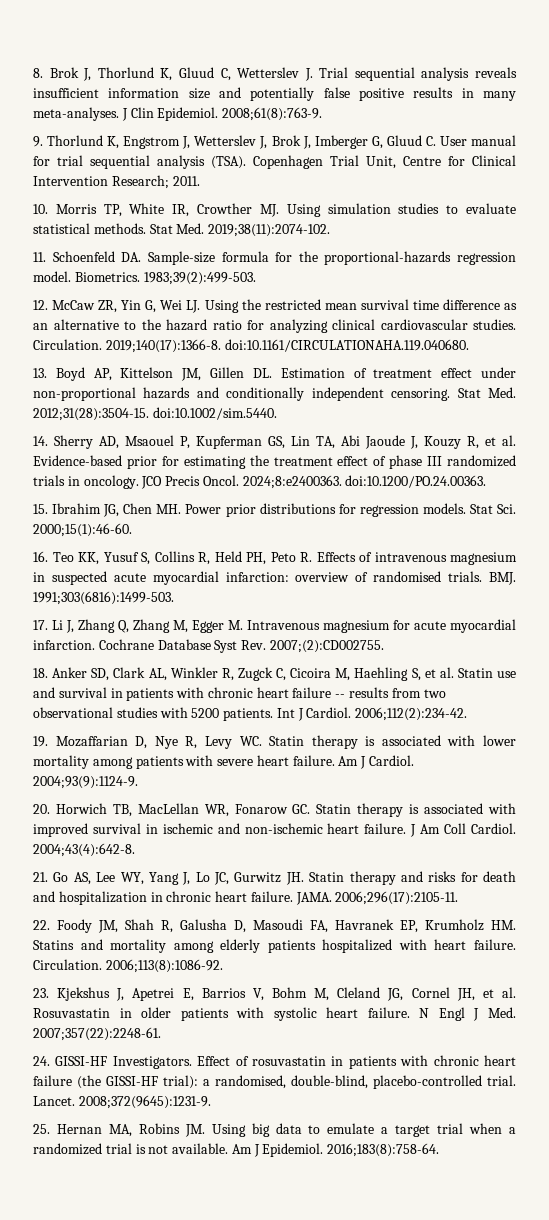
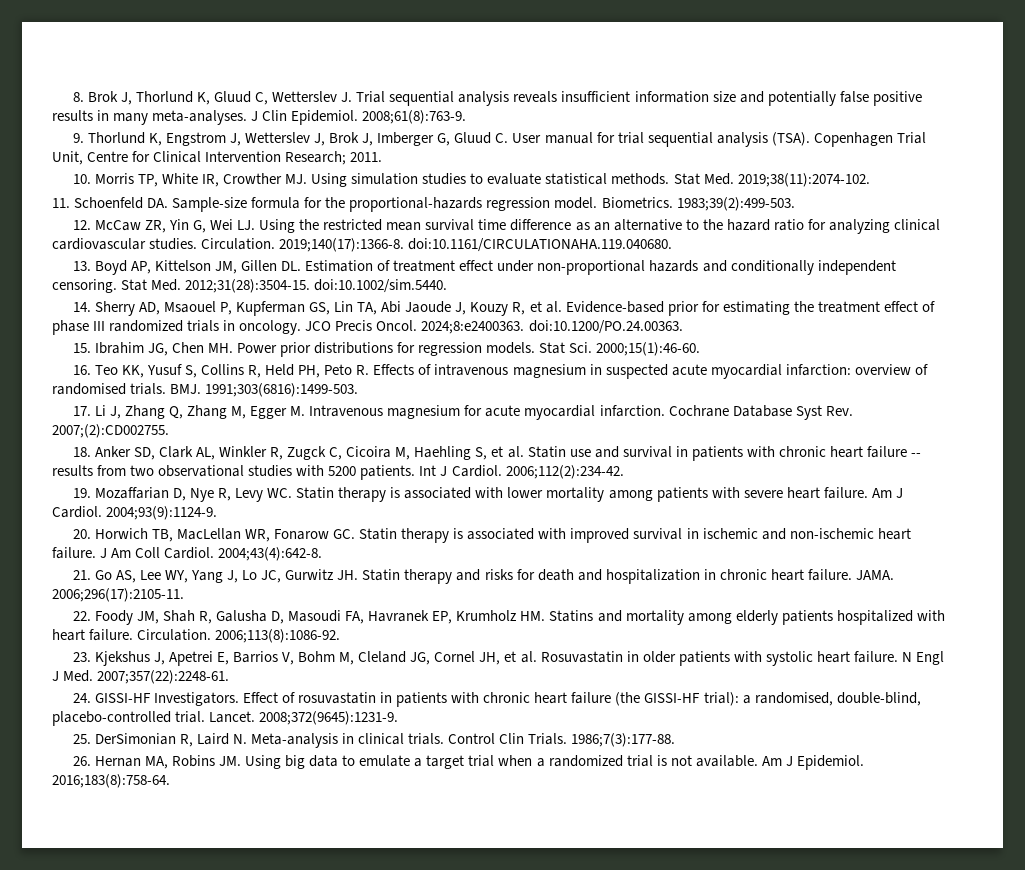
- 25. Hernan MA, Robins JM. Using big data to emulate a target trial when a randomized trial is not available.
+ 25. DerSimonian R, Laird N. Meta-analysis in clinical trials. Control Clin Trials. 1986;7(3):177-88.
+ 26. Hernan MA, Robins JM. Using big data to emulate a target trial when a randomized trial is not available.

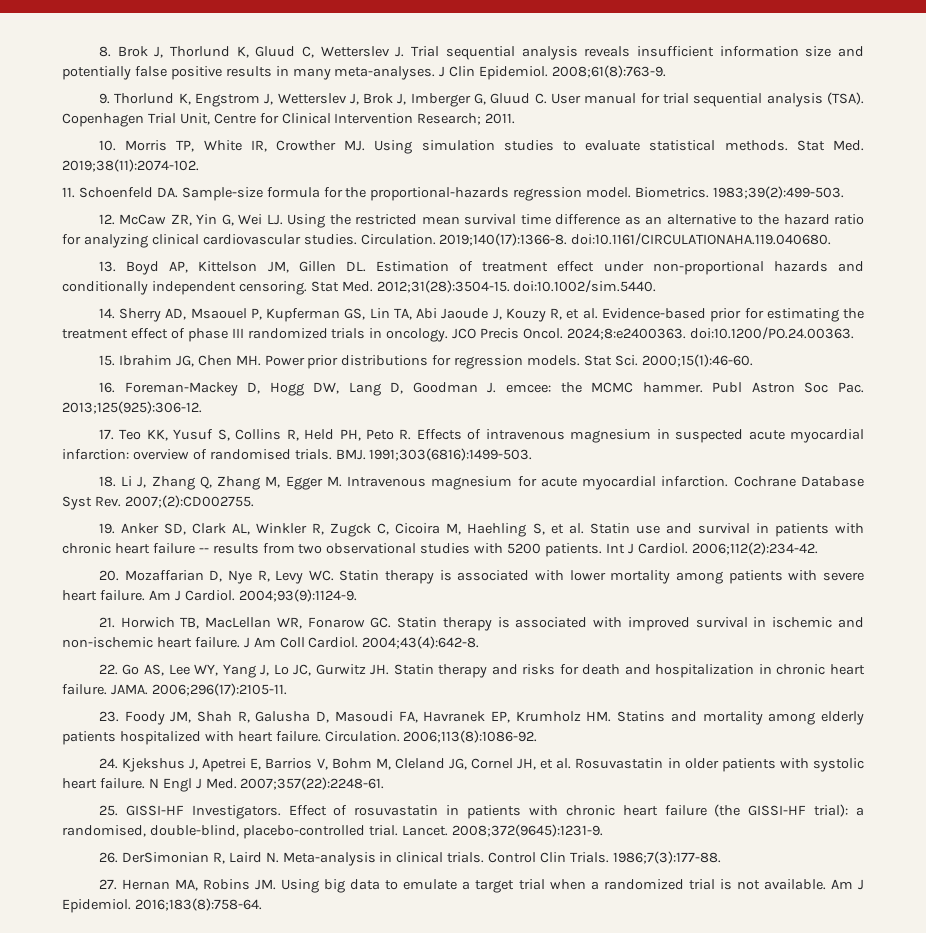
- 16. Teo KK, Yusuf S, Collins R, Held PH, Peto R. Effects of intravenous magnesium in suspected acute myocardial infarction: overview of randomised trials.
+ 16. Foreman-Mackey D, Hogg DW, Lang D, Goodman J. emcee: the MCMC hammer. Publ Astron Soc Pac. 2013;125(925):306-12.
+ 17. Teo KK, Yusuf S, Collins R, Held PH, Peto R. Effects of intravenous magnesium in suspected acute myocardial infarction: overview of randomised trials.
- 17. Li J, Zhang Q, Zhang M, Egger M. Intravenous magnesium for acute myocardial infarction.
+ 18. Li J, Zhang Q, Zhang M, Egger M. Intravenous magnesium for acute myocardial infarction.
- 18. Anker SD, Clark AL, Winkler R, Zugck C, Cicoira M, Haehling S, et al. Statin use and survival in patients with chronic heart failure -- results from two observational studies with 5200 patients.
+ 19. Anker SD, Clark AL, Winkler R, Zugck C, Cicoira M, Haehling S, et al. Statin use and survival in patients with chronic heart failure -- results from two observational studies with 5200 patients.
- 19. Mozaffarian D, Nye R, Levy WC. Statin therapy is associated with lower mortality among patients with severe heart failure.
+ 20. Mozaffarian D, Nye R, Levy WC. Statin therapy is associated with lower mortality among patients with severe heart failure.
- 20. Horwich TB, MacLellan WR, Fonarow GC. Statin therapy is associated with improved survival in ischemic and non-ischemic heart failure.
+ 21. Horwich TB, MacLellan WR, Fonarow GC. Statin therapy is associated with improved survival in ischemic and non-ischemic heart failure.
- 21. Go AS, Lee WY, Yang J, Lo JC, Gurwitz JH. Statin therapy and risks for death and hospitalization in chronic heart failure.
+ 22. Go AS, Lee WY, Yang J, Lo JC, Gurwitz JH. Statin therapy and risks for death and hospitalization in chronic heart failure.
- 22. Foody JM, Shah R, Galusha D, Masoudi FA, Havranek EP, Krumholz HM. Statins and mortality among elderly patients hospitalized with heart failure.
+ 23. Foody JM, Shah R, Galusha D, Masoudi FA, Havranek EP, Krumholz HM. Statins and mortality among elderly patients hospitalized with heart failure.
- 23. Kjekshus J, Apetrei E, Barrios V, Bohm M, Cleland JG, Cornel JH, et al. Rosuvastatin in older patients with systolic heart failure.
+ 24. Kjekshus J, Apetrei E, Barrios V, Bohm M, Cleland JG, Cornel JH, et al. Rosuvastatin in older patients with systolic heart failure.
- 24. GISSI-HF Investigators.
+ 25. GISSI-HF Investigators.
- 25. DerSimonian R, Laird N. Meta-analysis in clinical trials.
+ 26. DerSimonian R, Laird N. Meta-analysis in clinical trials.
- 26. Hernan MA, Robins JM. Using big data to emulate a target trial when a randomized trial is not available.
+ 27. Hernan MA, Robins JM. Using big data to emulate a target trial when a randomized trial is not available.

